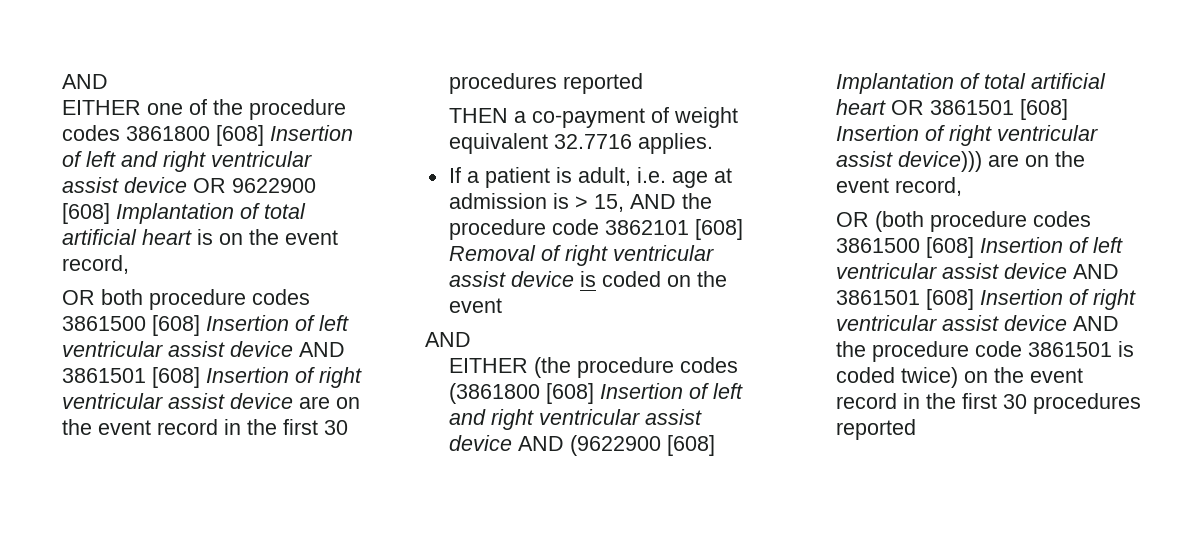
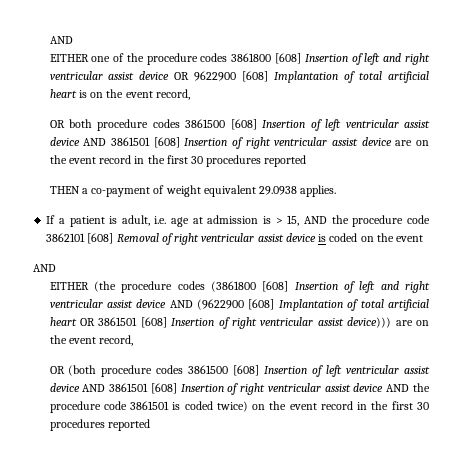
- THEN a co-payment of weight equivalent 32.7716 applies.
+ THEN a co-payment of weight equivalent 29.0938 applies.

